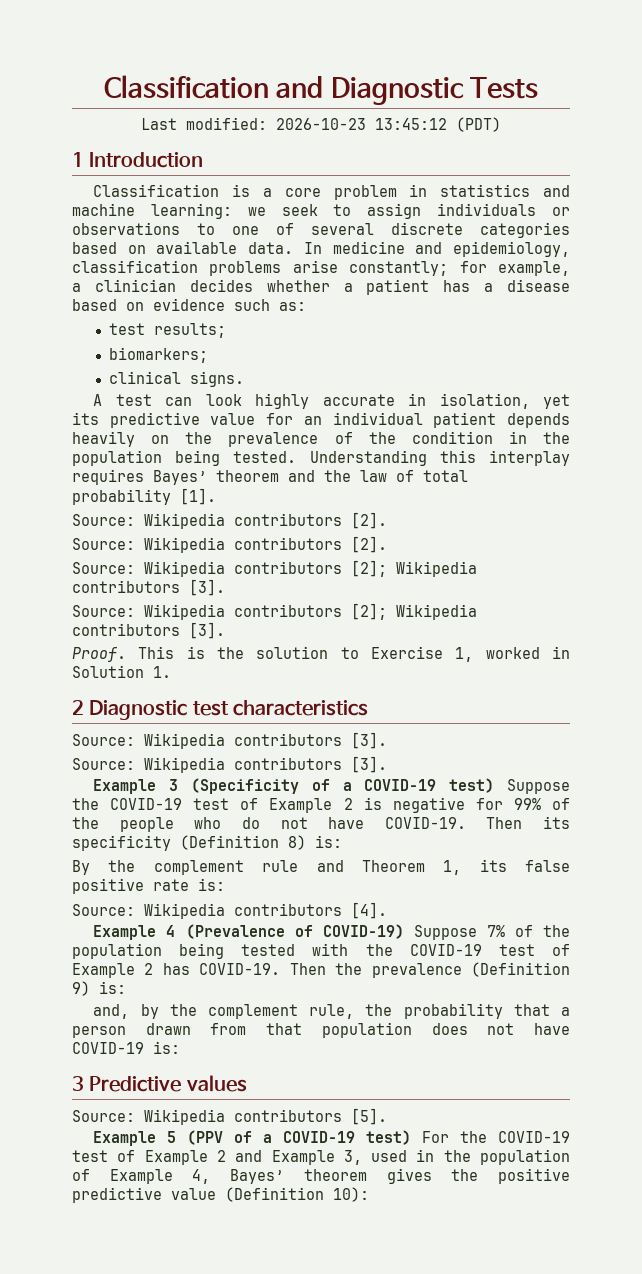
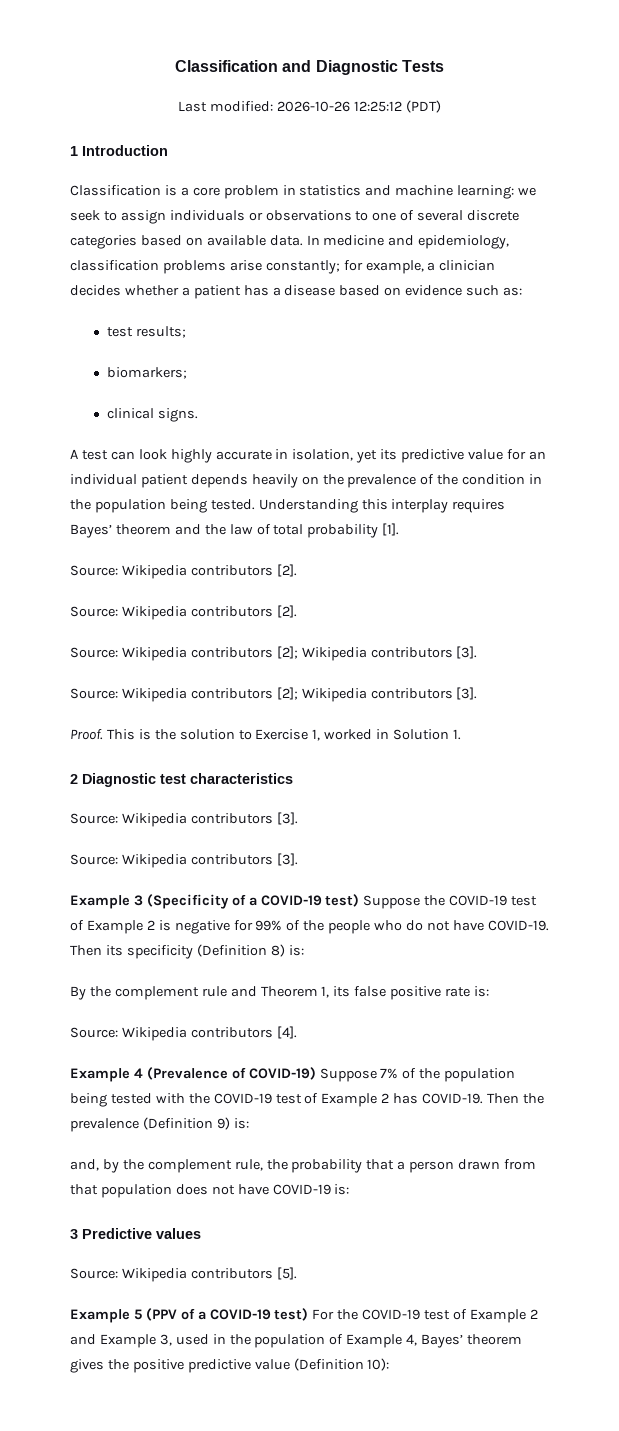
- Last modified: 2026-10-23 13:45:12 (PDT)
+ Last modified: 2026-10-26 12:25:12 (PDT)

